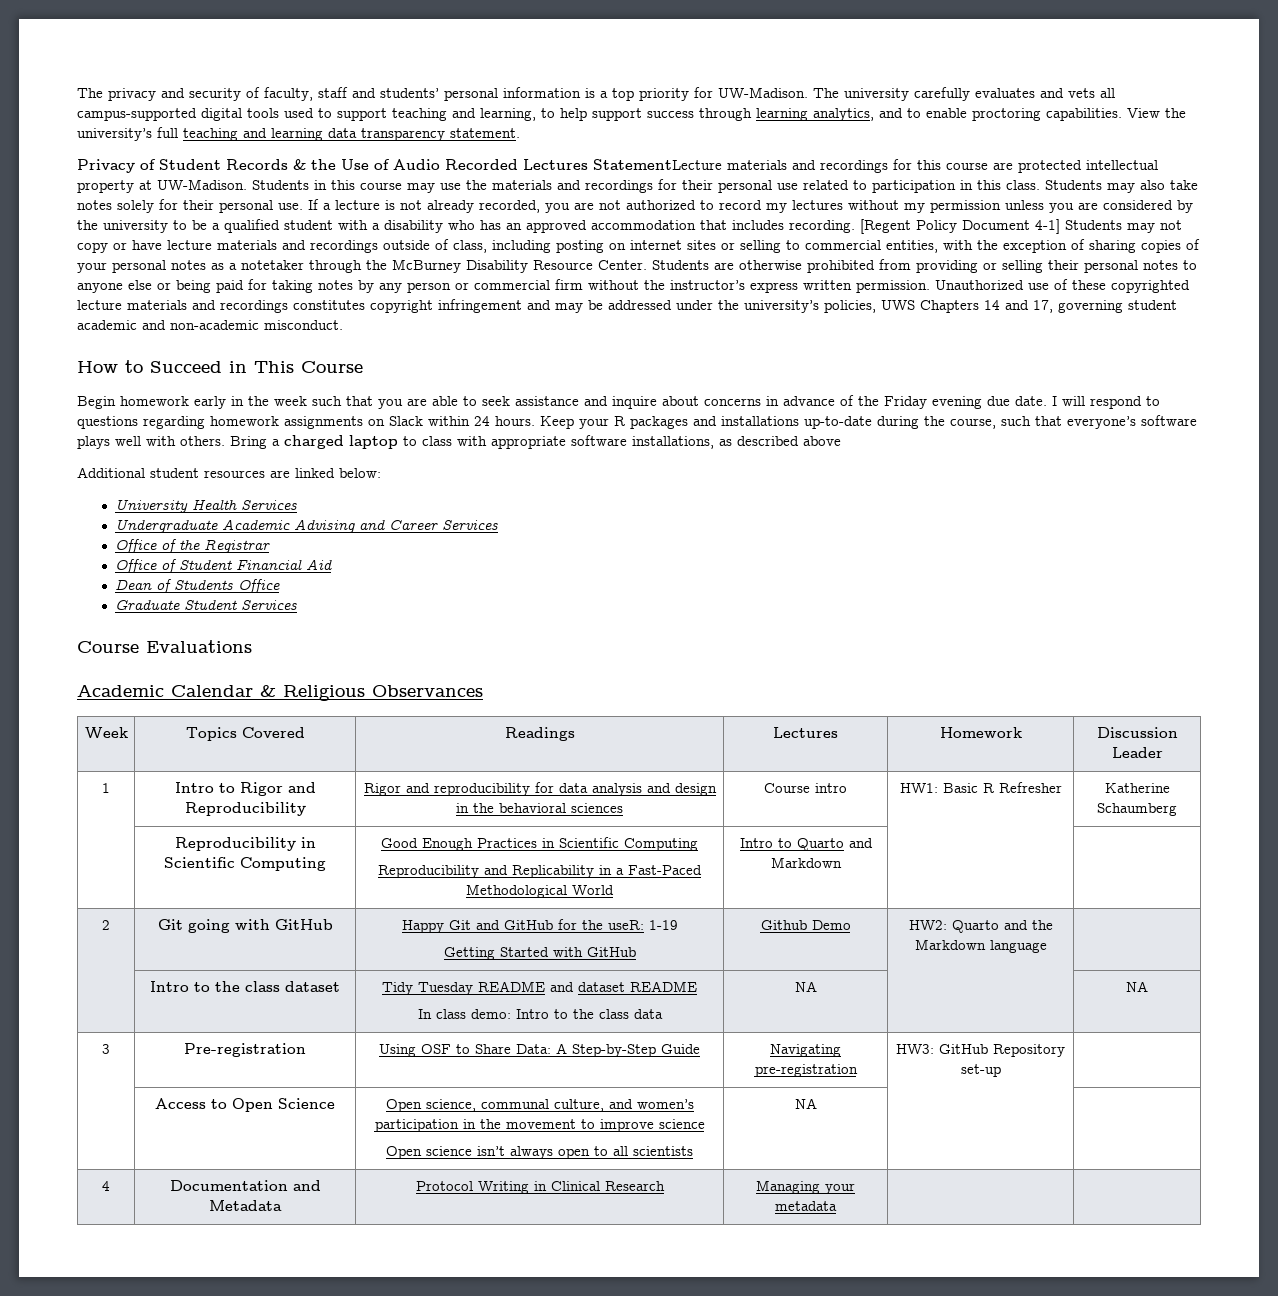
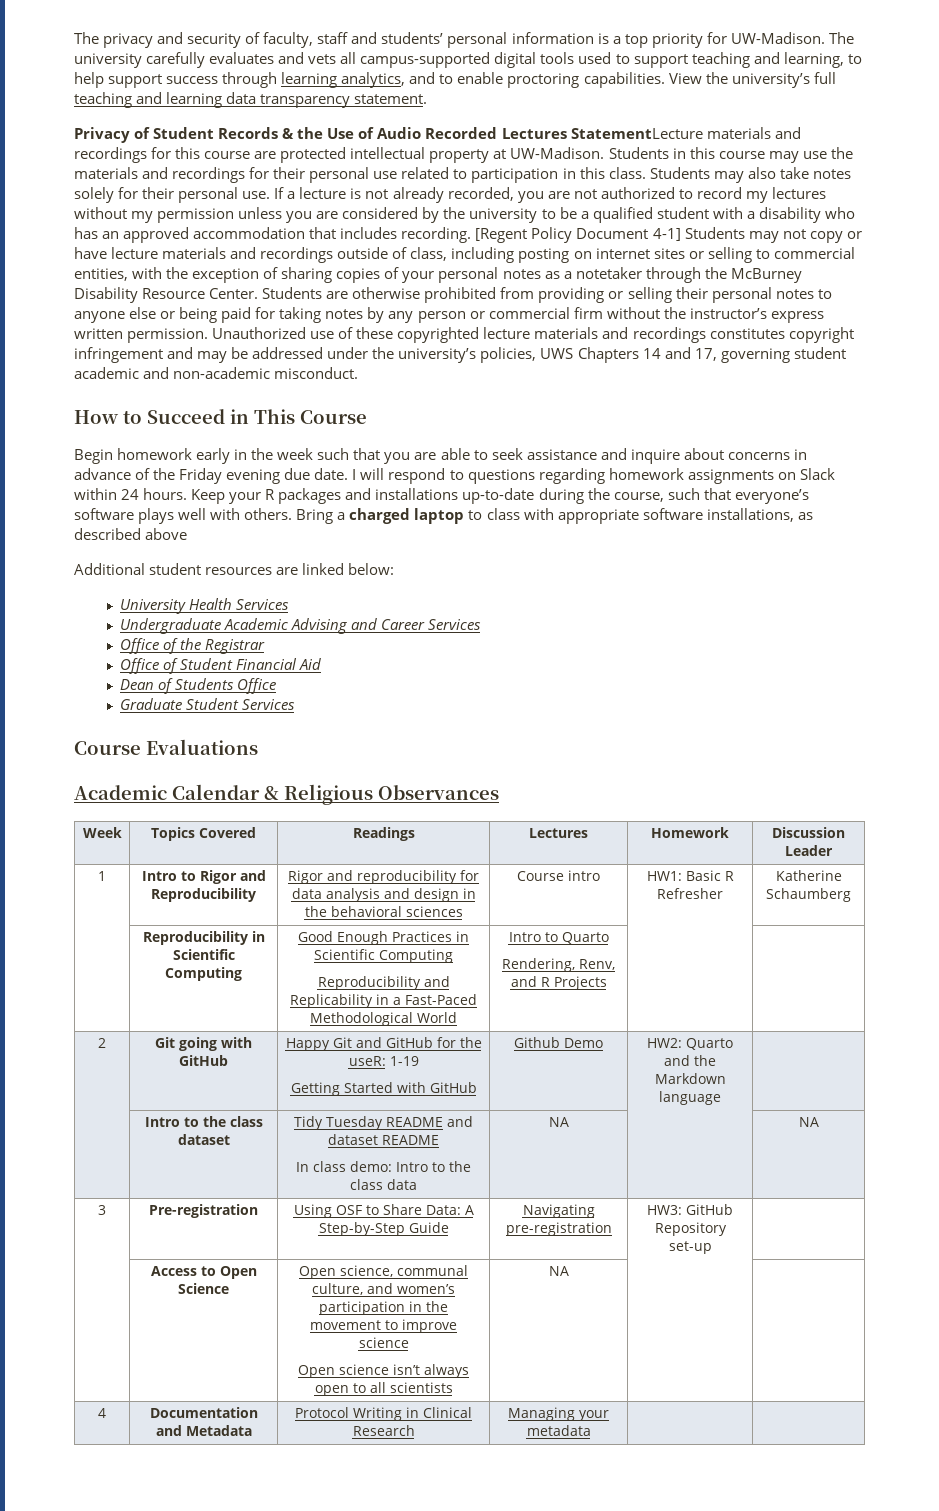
  | Reproducibility in Scientific Computing | Good Enough Practices in Scientific Computing
- Reproducibility and Replicability in a Fast-Paced Methodological World | Intro to Quarto and Markdown | |
+ Reproducibility and Replicability in a Fast-Paced Methodological World | Intro to Quarto
+ Rendering, Renv, and R Projects | |

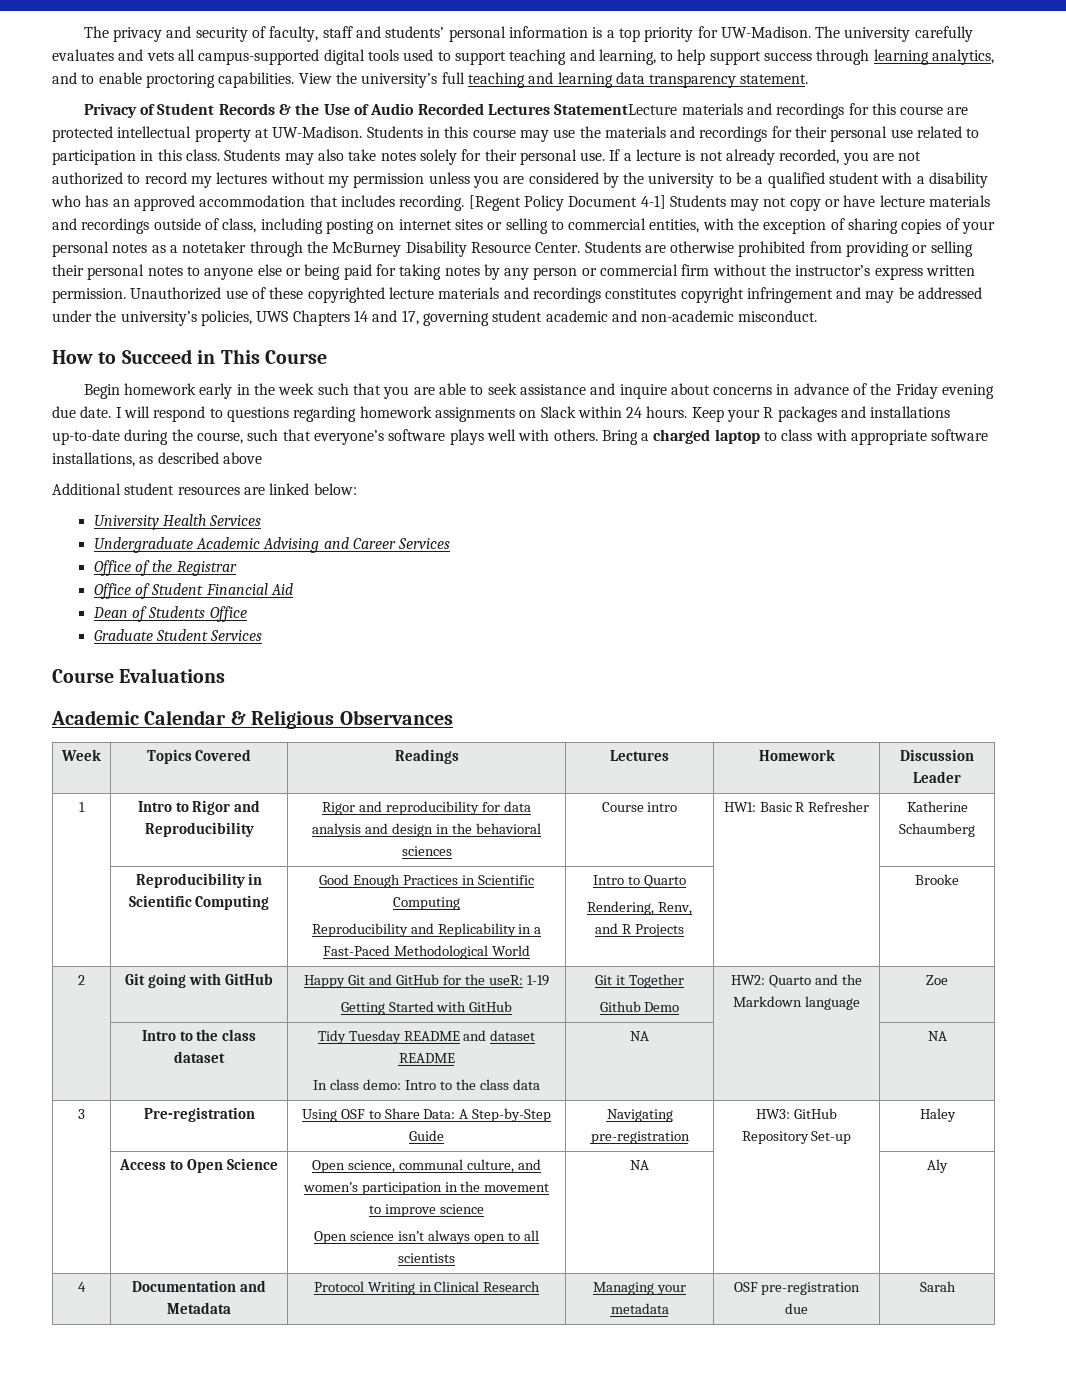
  | Reproducibility in Scientific Computing | Good Enough Practices in Scientific Computing
  Reproducibility and Replicability in a Fast-Paced Methodological World | Intro to Quarto
- Rendering, Renv, and R Projects | |
+ Rendering, Renv, and R Projects | | Brooke
  2 | Git going with GitHub | Happy Git and GitHub for the useR: 1-19
- Getting Started with GitHub | Github Demo | HW2: Quarto and the Markdown language |
+ Getting Started with GitHub | Git it Together
+ Github Demo | HW2: Quarto and the Markdown language | Zoe
- 3 | Pre-registration | Using OSF to Share Data: A Step-by-Step Guide | Navigating pre-registration | HW3: GitHub Repository set-up |
+ 3 | Pre-registration | Using OSF to Share Data: A Step-by-Step Guide | Navigating pre-registration | HW3: GitHub Repository Set-up | Haley
  | Access to Open Science | Open science, communal culture, and women’s participation in the movement to improve science
- Open science isn’t always open to all scientists | NA | |
+ Open science isn’t always open to all scientists | NA | | Aly
- 4 | Documentation and Metadata | Protocol Writing in Clinical Research | Managing your metadata | |
+ 4 | Documentation and Metadata | Protocol Writing in Clinical Research | Managing your metadata | OSF pre-registration due | Sarah

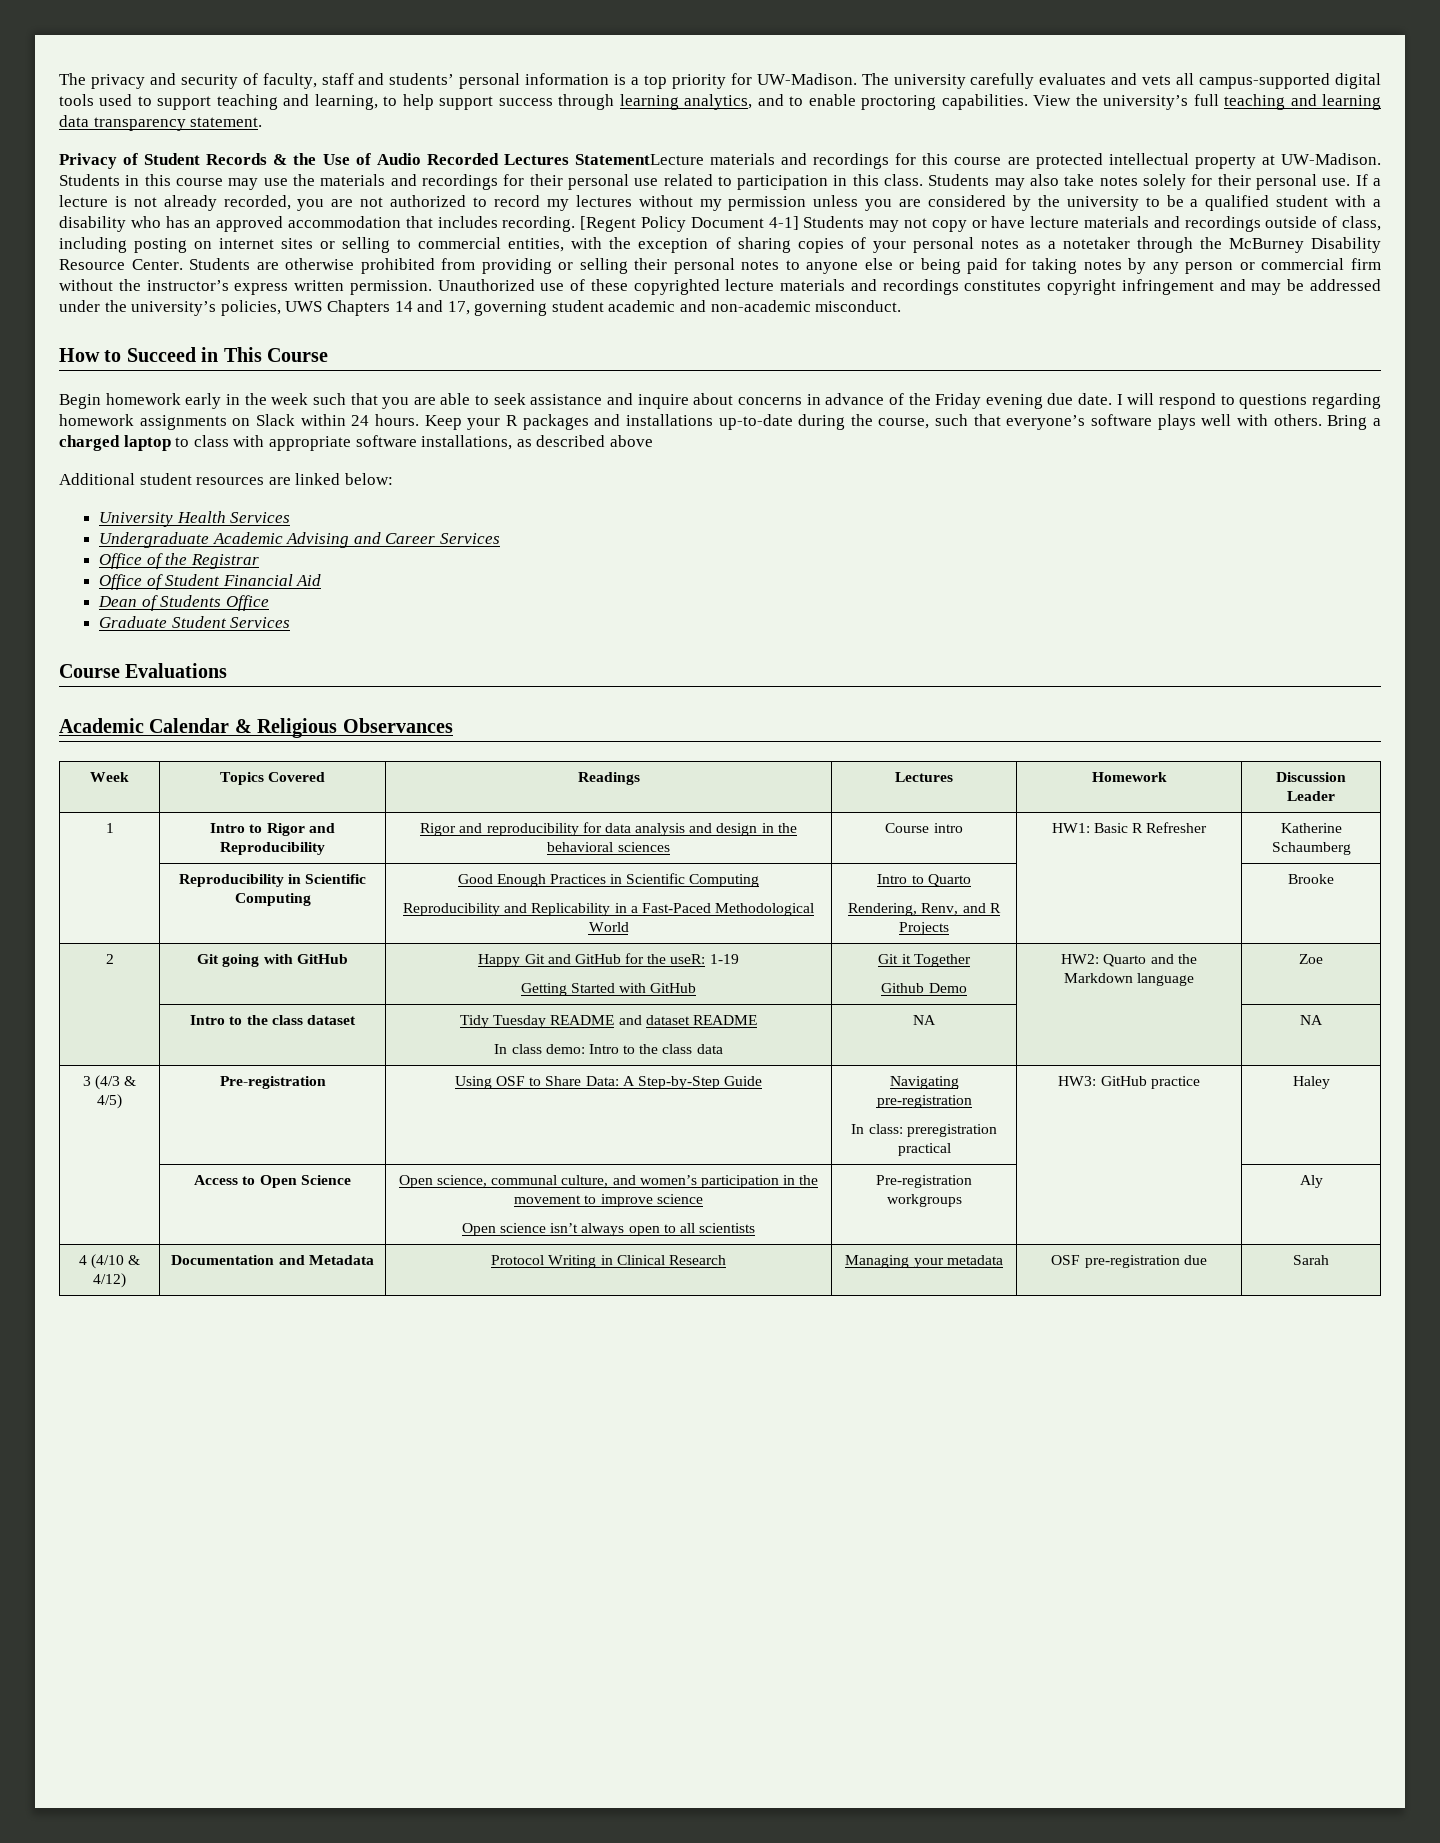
- 3 | Pre-registration | Using OSF to Share Data: A Step-by-Step Guide | Navigating pre-registration | HW3: GitHub Repository Set-up | Haley
+ 3 (4/3 & 4/5) | Pre-registration | Using OSF to Share Data: A Step-by-Step Guide | Navigating pre-registration
+ In class: preregistration practical | HW3: GitHub practice | Haley
  | Access to Open Science | Open science, communal culture, and women’s participation in the movement to improve science
- Open science isn’t always open to all scientists | NA | | Aly
+ Open science isn’t always open to all scientists | Pre-registration workgroups | | Aly
- 4 | Documentation and Metadata | Protocol Writing in Clinical Research | Managing your metadata | OSF pre-registration due | Sarah
+ 4 (4/10 & 4/12) | Documentation and Metadata | Protocol Writing in Clinical Research | Managing your metadata | OSF pre-registration due | Sarah

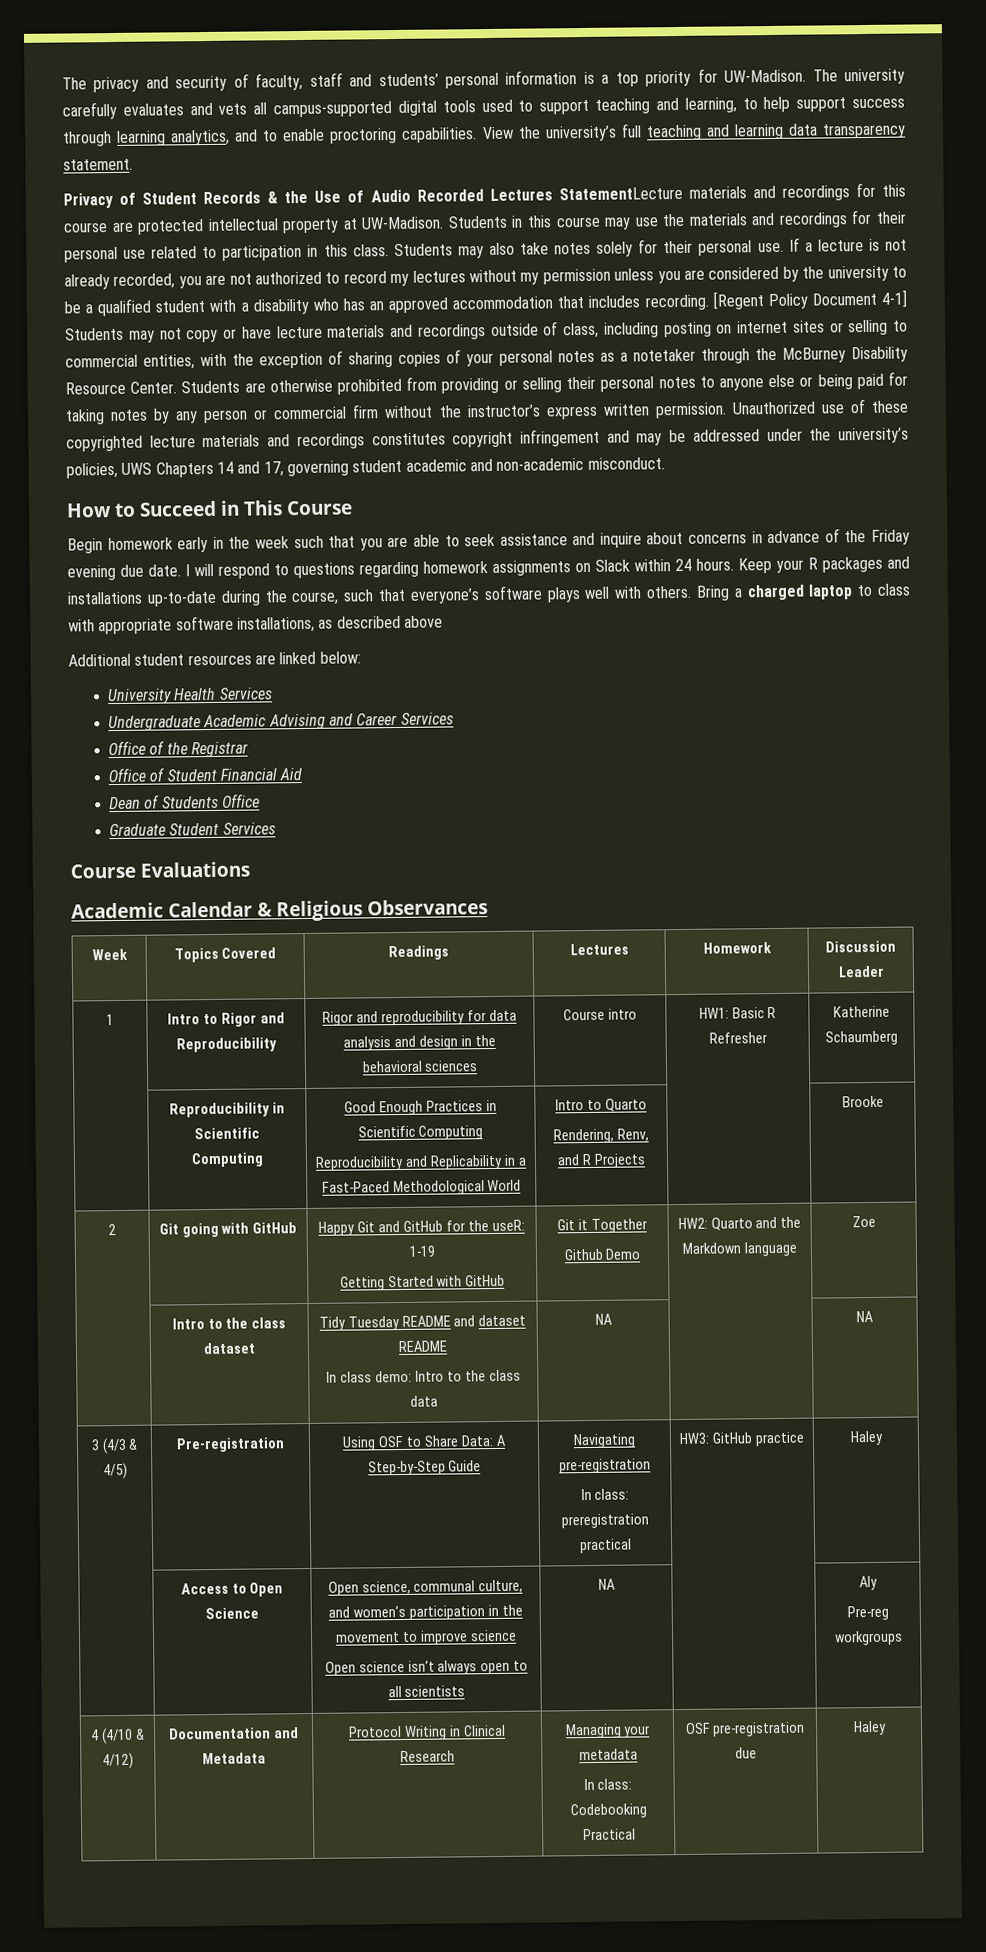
  | Access to Open Science | Open science, communal culture, and women’s participation in the movement to improve science
- Open science isn’t always open to all scientists | Pre-registration workgroups | | Aly
+ Open science isn’t always open to all scientists | NA | | Aly
+ Pre-reg workgroups
- 4 (4/10 & 4/12) | Documentation and Metadata | Protocol Writing in Clinical Research | Managing your metadata | OSF pre-registration due | Sarah
+ 4 (4/10 & 4/12) | Documentation and Metadata | Protocol Writing in Clinical Research | Managing your metadata
+ In class: Codebooking Practical | OSF pre-registration due | Haley

